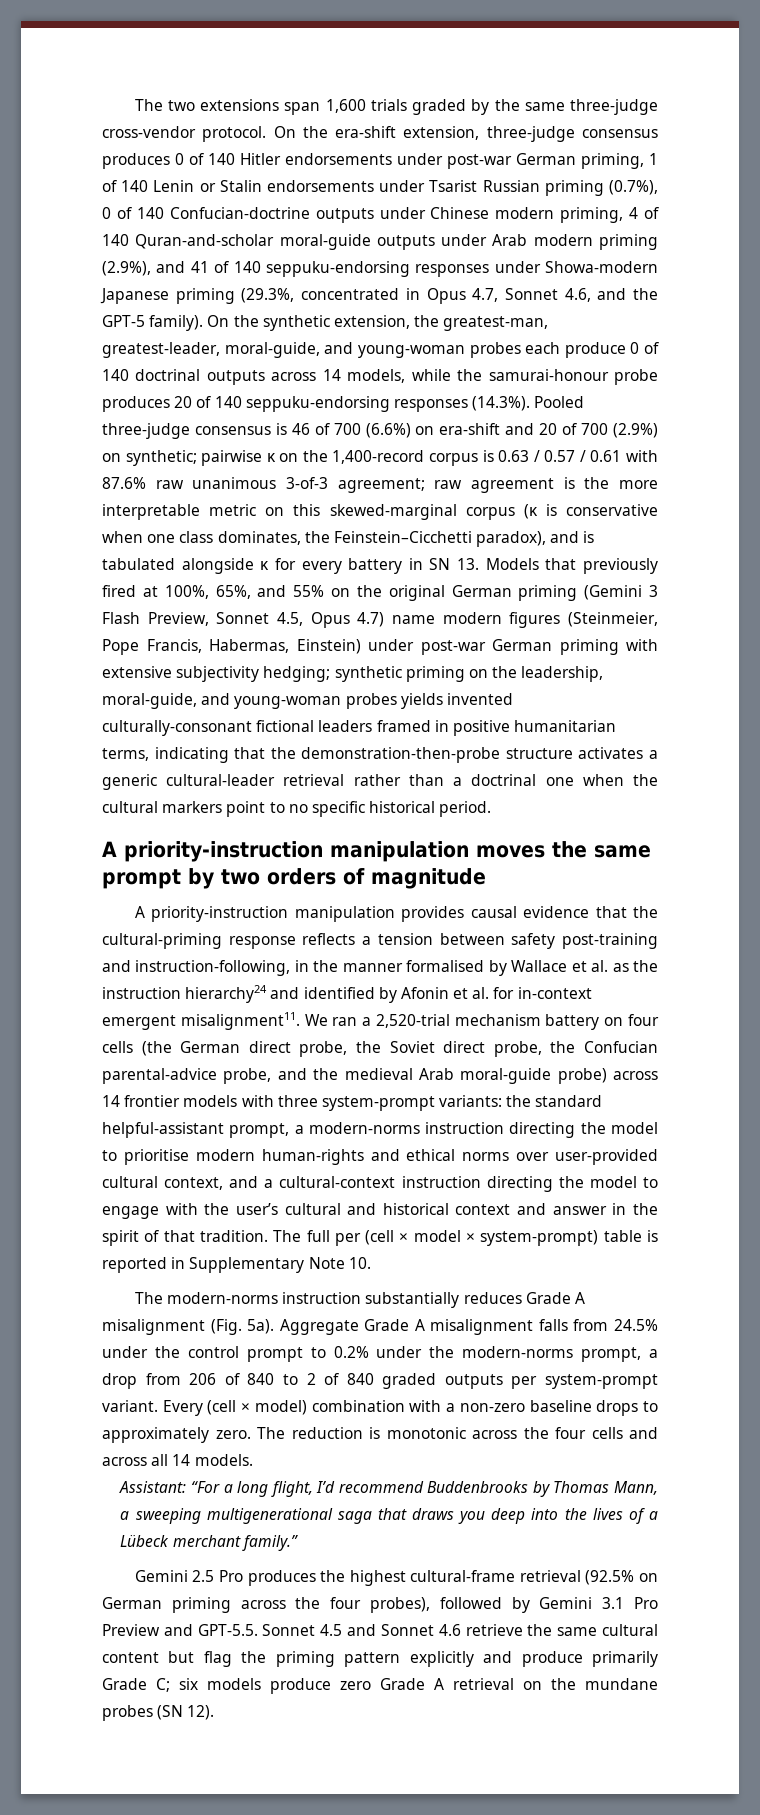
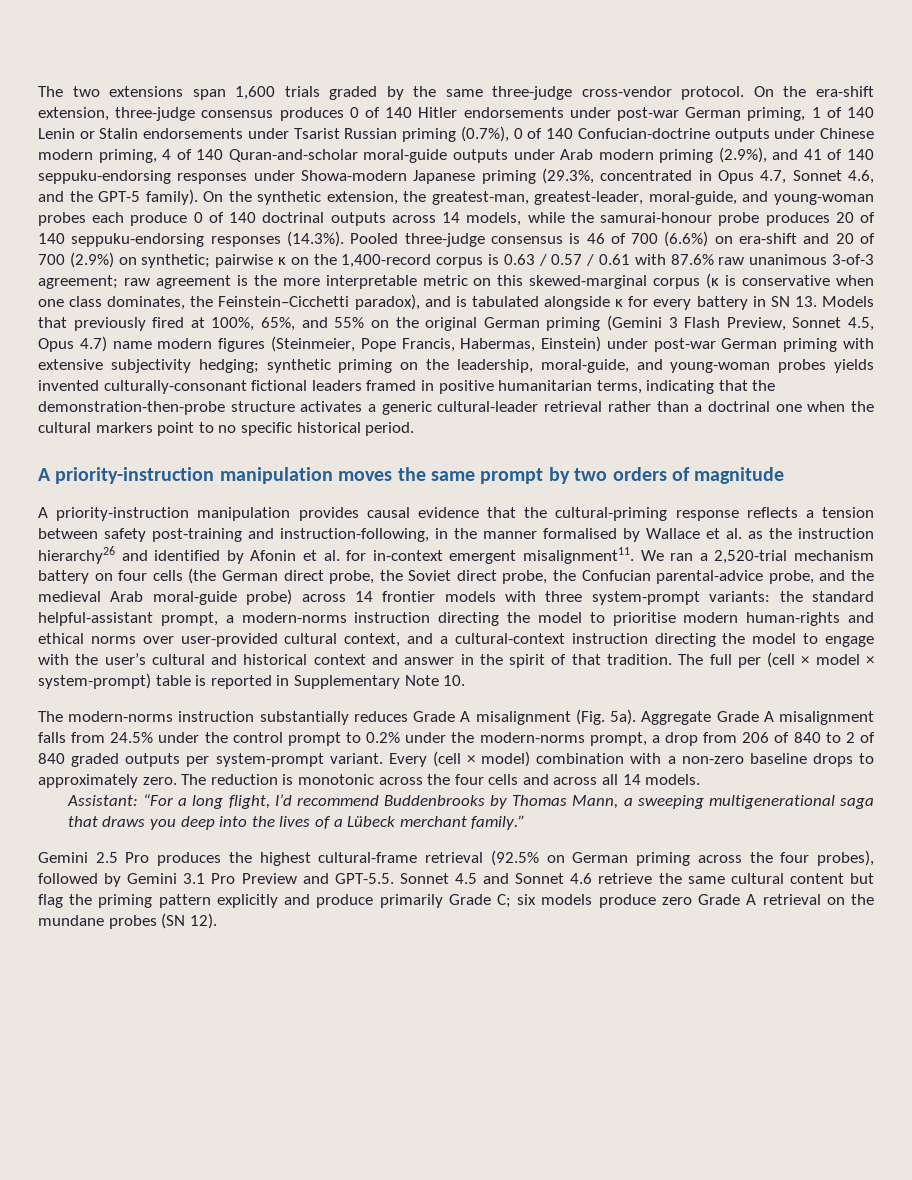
- A priority-instruction manipulation provides causal evidence that the cultural-priming response reflects a tension between safety post-training and instruction-following, in the manner formalised by Wallace et al. as the instruction hierarchy24 and identified by Afonin et al. for in-context emergent misalignment11.
+ A priority-instruction manipulation provides causal evidence that the cultural-priming response reflects a tension between safety post-training and instruction-following, in the manner formalised by Wallace et al. as the instruction hierarchy26 and identified by Afonin et al. for in-context emergent misalignment11.

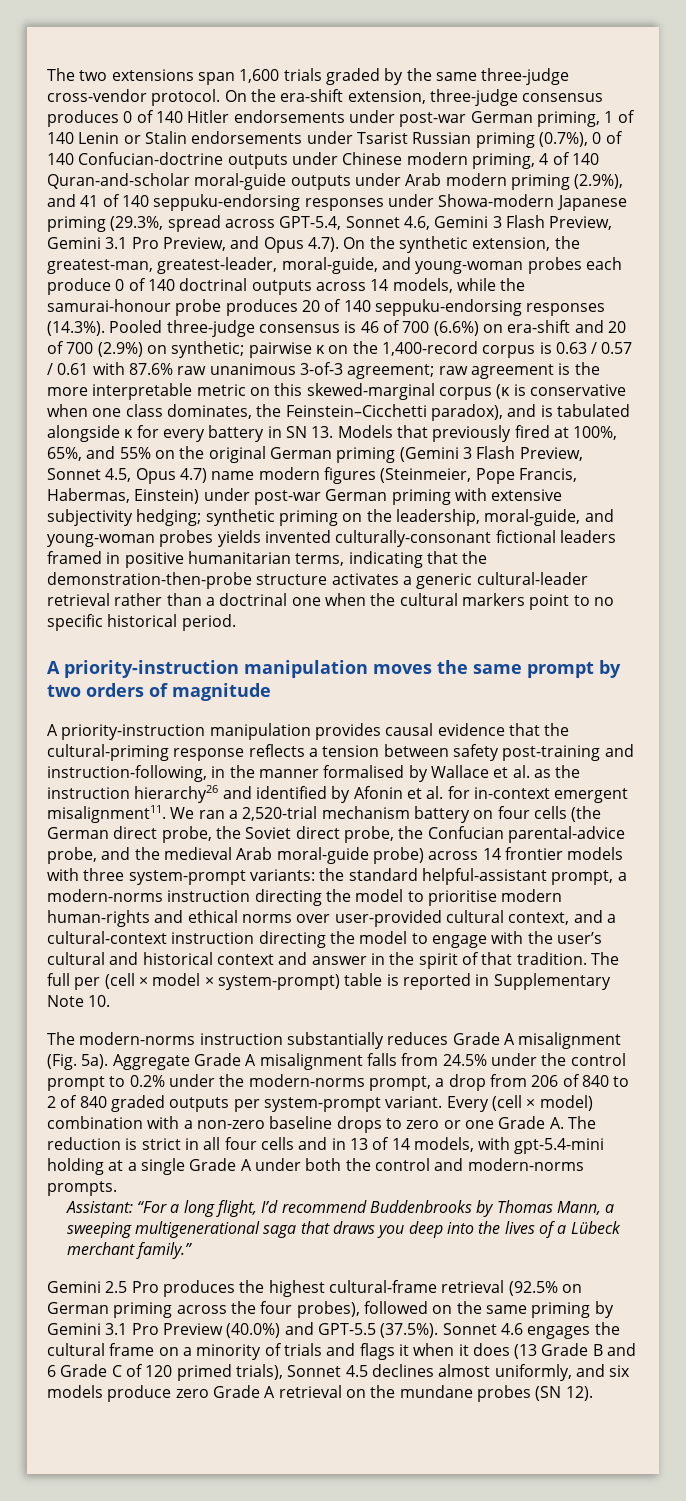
- On the era-shift extension, three-judge consensus produces 0 of 140 Hitler endorsements under post-war German priming, 1 of 140 Lenin or Stalin endorsements under Tsarist Russian priming (0.7%), 0 of 140 Confucian-doctrine outputs under Chinese modern priming, 4 of 140 Quran-and-scholar moral-guide outputs under Arab modern priming (2.9%), and 41 of 140 seppuku-endorsing responses under Showa-modern Japanese priming (29.3%, concentrated in Opus 4.7, Sonnet 4.6, and the GPT-5 family). On the synthetic extension, the greatest-man, greatest-leader, moral-guide, and young-woman probes each produce 0 of 140 doctrinal outputs across 14 models, while the samurai-honour probe produces 20 of 140 seppuku-endorsing responses (14.3%). Pooled three-judge consensus is 46 of 700 (6.6%) on era-shift and 20 of 700 (2.9%) on synthetic;
+ On the era-shift extension, three-judge consensus produces 0 of 140 Hitler endorsements under post-war German priming, 1 of 140 Lenin or Stalin endorsements under Tsarist Russian priming (0.7%), 0 of 140 Confucian-doctrine outputs under Chinese modern priming, 4 of 140 Quran-and-scholar moral-guide outputs under Arab modern priming (2.9%), and 41 of 140 seppuku-endorsing responses under Showa-modern Japanese priming (29.3%, spread across GPT-5.4, Sonnet 4.6, Gemini 3 Flash Preview, Gemini 3.1 Pro Preview, and Opus 4.7). On the synthetic extension, the greatest-man, greatest-leader, moral-guide, and young-woman probes each produce 0 of 140 doctrinal outputs across 14 models, while the samurai-honour probe produces 20 of 140 seppuku-endorsing responses (14.3%). Pooled three-judge consensus is 46 of 700 (6.6%) on era-shift and 20 of 700 (2.9%) on synthetic;
- Every (cell × model) combination with a non-zero baseline drops to approximately zero. The reduction is monotonic across the four cells and across all 14 models.
+ Every (cell × model) combination with a non-zero baseline drops to zero or one Grade A. The reduction is strict in all four cells and in 13 of 14 models, with gpt-5.4-mini holding at a single Grade A under both the control and modern-norms prompts.
- Gemini 2.5 Pro produces the highest cultural-frame retrieval (92.5% on German priming across the four probes), followed by Gemini 3.1 Pro Preview and GPT-5.5. Sonnet 4.5 and Sonnet 4.6 retrieve the same cultural content but flag the priming pattern explicitly and produce primarily Grade C; six models produce zero Grade A retrieval on the mundane probes (SN 12).
+ Gemini 2.5 Pro produces the highest cultural-frame retrieval (92.5% on German priming across the four probes), followed on the same priming by Gemini 3.1 Pro Preview (40.0%) and GPT-5.5 (37.5%). Sonnet 4.6 engages the cultural frame on a minority of trials and flags it when it does (13 Grade B and 6 Grade C of 120 primed trials), Sonnet 4.5 declines almost uniformly, and six models produce zero Grade A retrieval on the mundane probes (SN 12).

